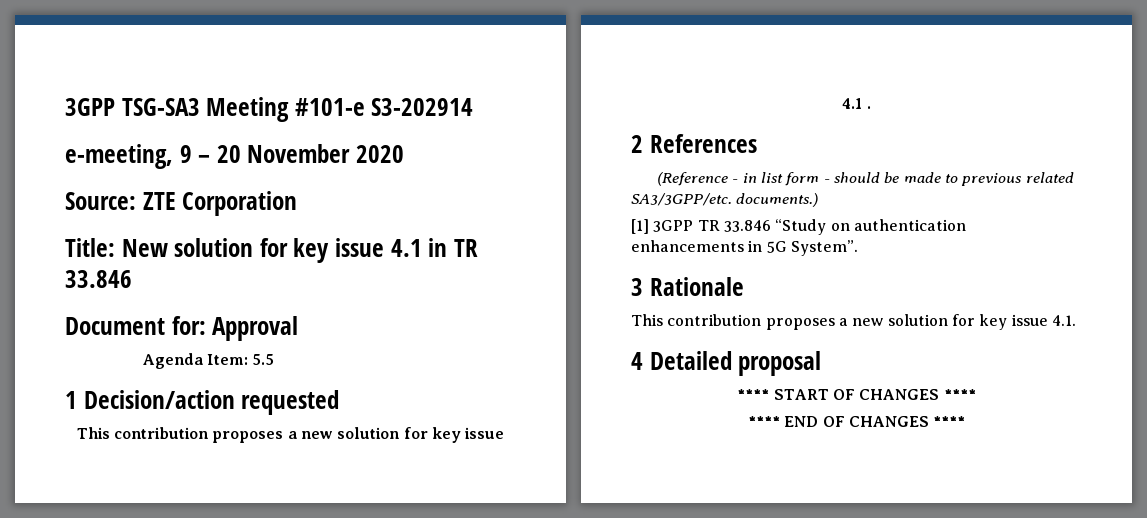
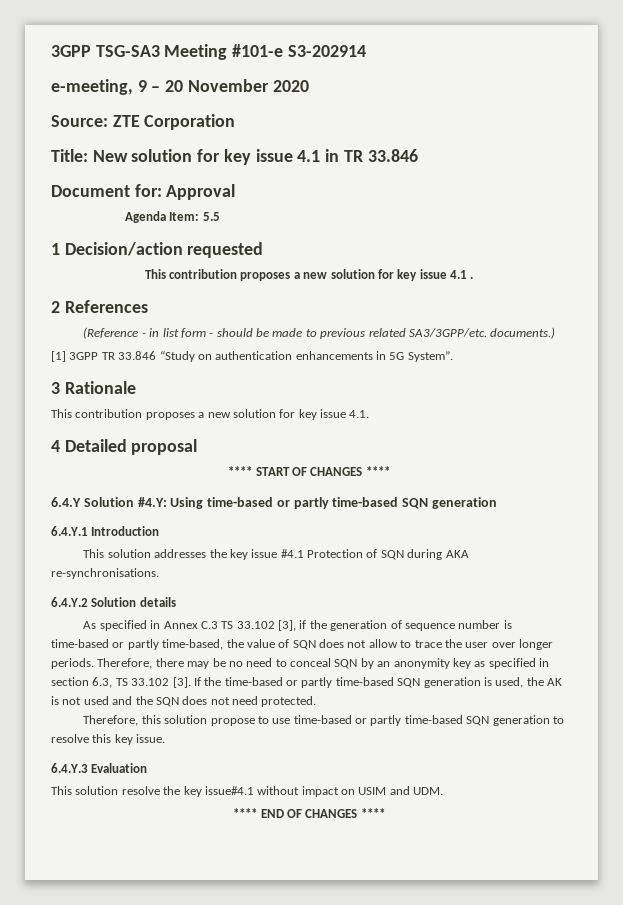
+ 6.4.Y Solution #4.Y: Using time-based or partly time-based SQN generation
+ 6.4.Y.1 Introduction
+ This solution addresses the key issue #4.1 Protection of SQN during AKA re-synchronisations.
+ 6.4.Y.2 Solution details
+ As specified in Annex C.3 TS 33.102 [3], if the generation of sequence number is time-based or partly time-based, the value of SQN does not allow to trace the user over longer periods. Therefore, there may be no need to conceal SQN by an anonymity key as specified in section 6.3, TS 33.102 [3]. If the time-based or partly time-based SQN generation is used, the AK is not used and the SQN does not need protected.
+ Therefore, this solution propose to use time-based or partly time-based SQN generation to resolve this key issue.
+ 6.4.Y.3 Evaluation
+ This solution resolve the key issue#4.1 without impact on USIM and UDM.

